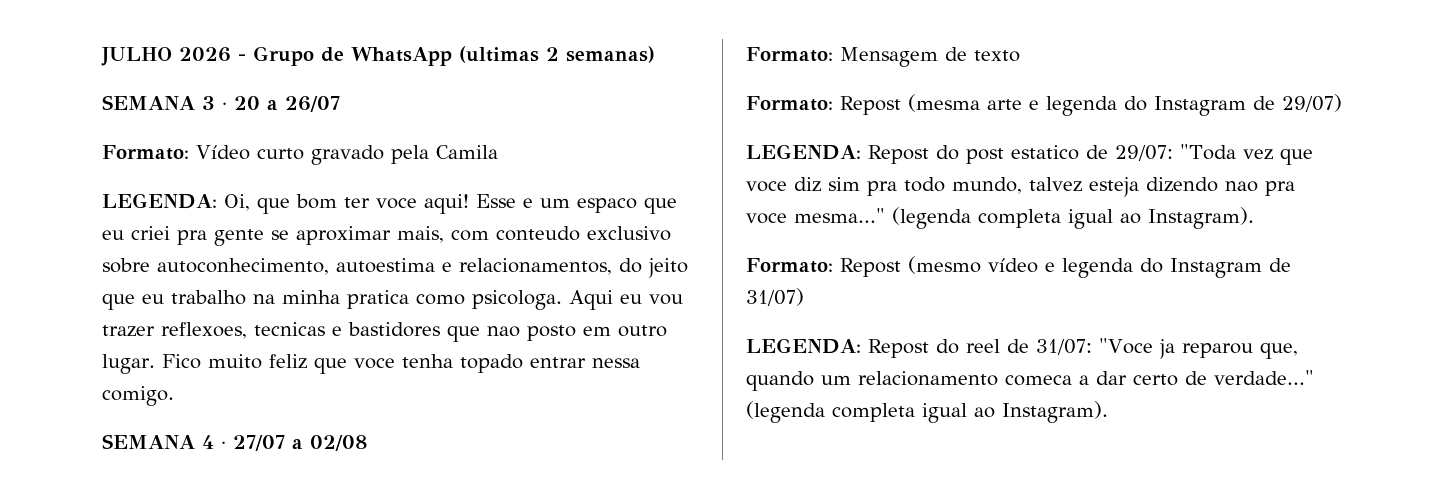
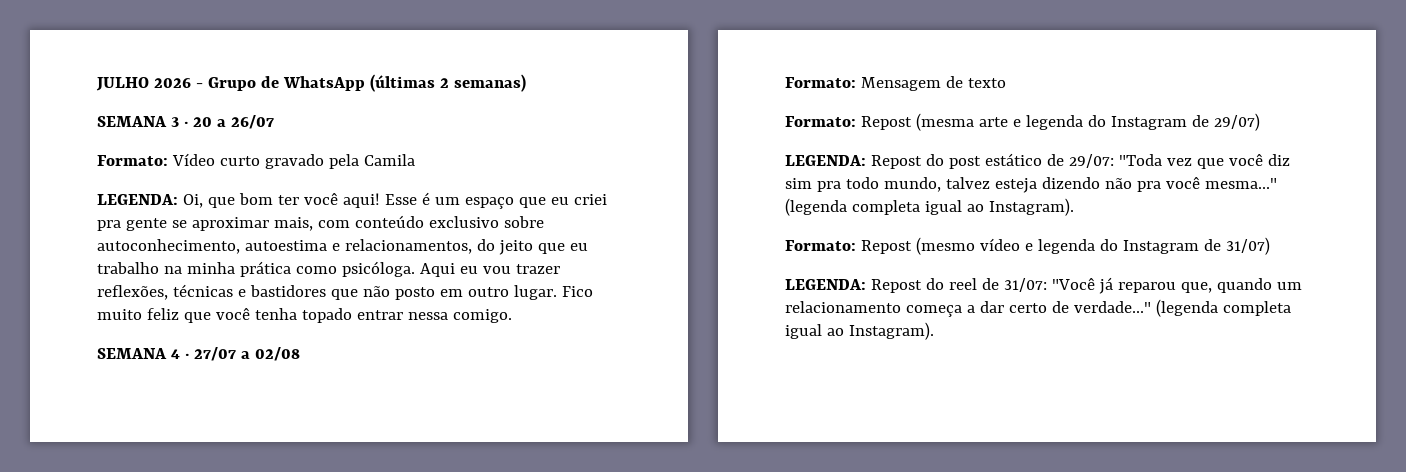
- JULHO 2026 - Grupo de WhatsApp (ultimas 2 semanas)
+ JULHO 2026 - Grupo de WhatsApp (últimas 2 semanas)
- LEGENDA: Oi, que bom ter voce aqui!
+ LEGENDA: Oi, que bom ter você aqui!
- Esse e um espaco que eu criei pra gente se aproximar mais, com conteudo exclusivo sobre autoconhecimento, autoestima e relacionamentos, do jeito que eu trabalho na minha pratica como psicologa.
+ Esse é um espaço que eu criei pra gente se aproximar mais, com conteúdo exclusivo sobre autoconhecimento, autoestima e relacionamentos, do jeito que eu trabalho na minha prática como psicóloga.
- Aqui eu vou trazer reflexoes, tecnicas e bastidores que nao posto em outro lugar.
+ Aqui eu vou trazer reflexões, técnicas e bastidores que não posto em outro lugar.
- Fico muito feliz que voce tenha topado entrar nessa comigo.
+ Fico muito feliz que você tenha topado entrar nessa comigo.
- LEGENDA: Repost do post estatico de 29/07: "Toda vez que voce diz sim pra todo mundo, talvez esteja dizendo nao pra voce mesma..."
+ LEGENDA: Repost do post estático de 29/07: "Toda vez que você diz sim pra todo mundo, talvez esteja dizendo não pra você mesma..."
- LEGENDA: Repost do reel de 31/07: "Voce ja reparou que, quando um relacionamento comeca a dar certo de verdade..."
+ LEGENDA: Repost do reel de 31/07: "Você já reparou que, quando um relacionamento começa a dar certo de verdade..."

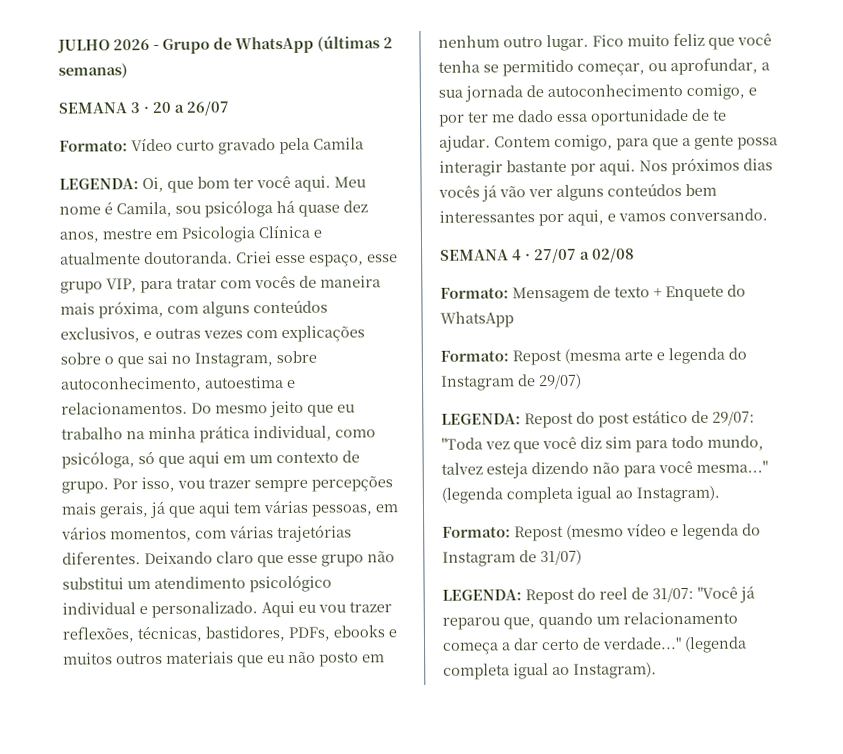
- LEGENDA: Oi, que bom ter você aqui! Esse é um espaço que eu criei pra gente se aproximar mais, com conteúdo exclusivo sobre autoconhecimento, autoestima e relacionamentos, do jeito que eu trabalho na minha prática como psicóloga.
+ LEGENDA: Oi, que bom ter você aqui. Meu nome é Camila, sou psicóloga há quase dez anos, mestre em Psicologia Clínica e atualmente doutoranda. Criei esse espaço, esse grupo VIP, para tratar com vocês de maneira mais próxima, com alguns conteúdos exclusivos, e outras vezes com explicações sobre o que sai no Instagram, sobre autoconhecimento, autoestima e relacionamentos. Do mesmo jeito que eu trabalho na minha prática individual, como psicóloga, só que aqui em um contexto de grupo. Por isso, vou trazer sempre percepções mais gerais, já que aqui tem várias pessoas, em vários momentos, com várias trajetórias diferentes. Deixando claro que esse grupo não substitui um atendimento psicológico individual e personalizado.
- Aqui eu vou trazer reflexões, técnicas e bastidores que não posto em outro lugar.
+ Aqui eu vou trazer reflexões, técnicas, bastidores, PDFs, ebooks e muitos outros materiais que eu não posto em nenhum outro lugar.
- Fico muito feliz que você tenha topado entrar nessa comigo.
+ Fico muito feliz que você tenha se permitido começar, ou aprofundar, a sua jornada de autoconhecimento comigo, e por ter me dado essa oportunidade de te ajudar. Contem comigo, para que a gente possa interagir bastante por aqui. Nos próximos dias vocês já vão ver alguns conteúdos bem interessantes por aqui, e vamos conversando.
- Formato: Mensagem de texto
+ Formato: Mensagem de texto + Enquete do WhatsApp
- LEGENDA: Repost do post estático de 29/07: "Toda vez que você diz sim pra todo mundo, talvez esteja dizendo não pra você mesma..."
+ LEGENDA: Repost do post estático de 29/07: "Toda vez que você diz sim para todo mundo, talvez esteja dizendo não para você mesma..."

